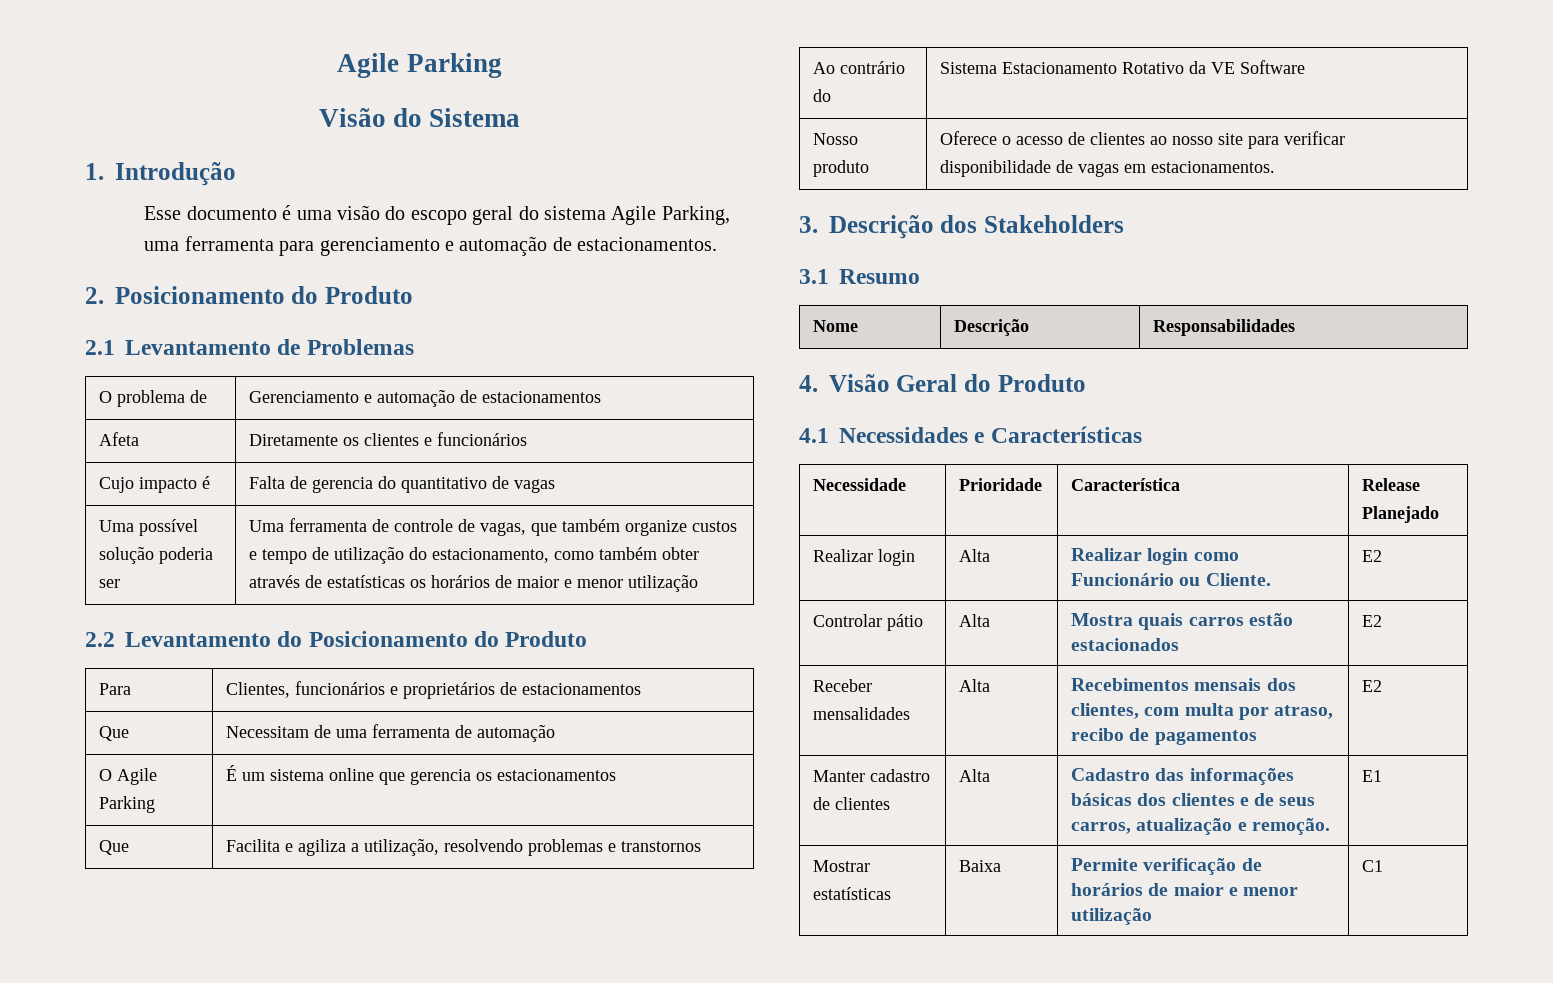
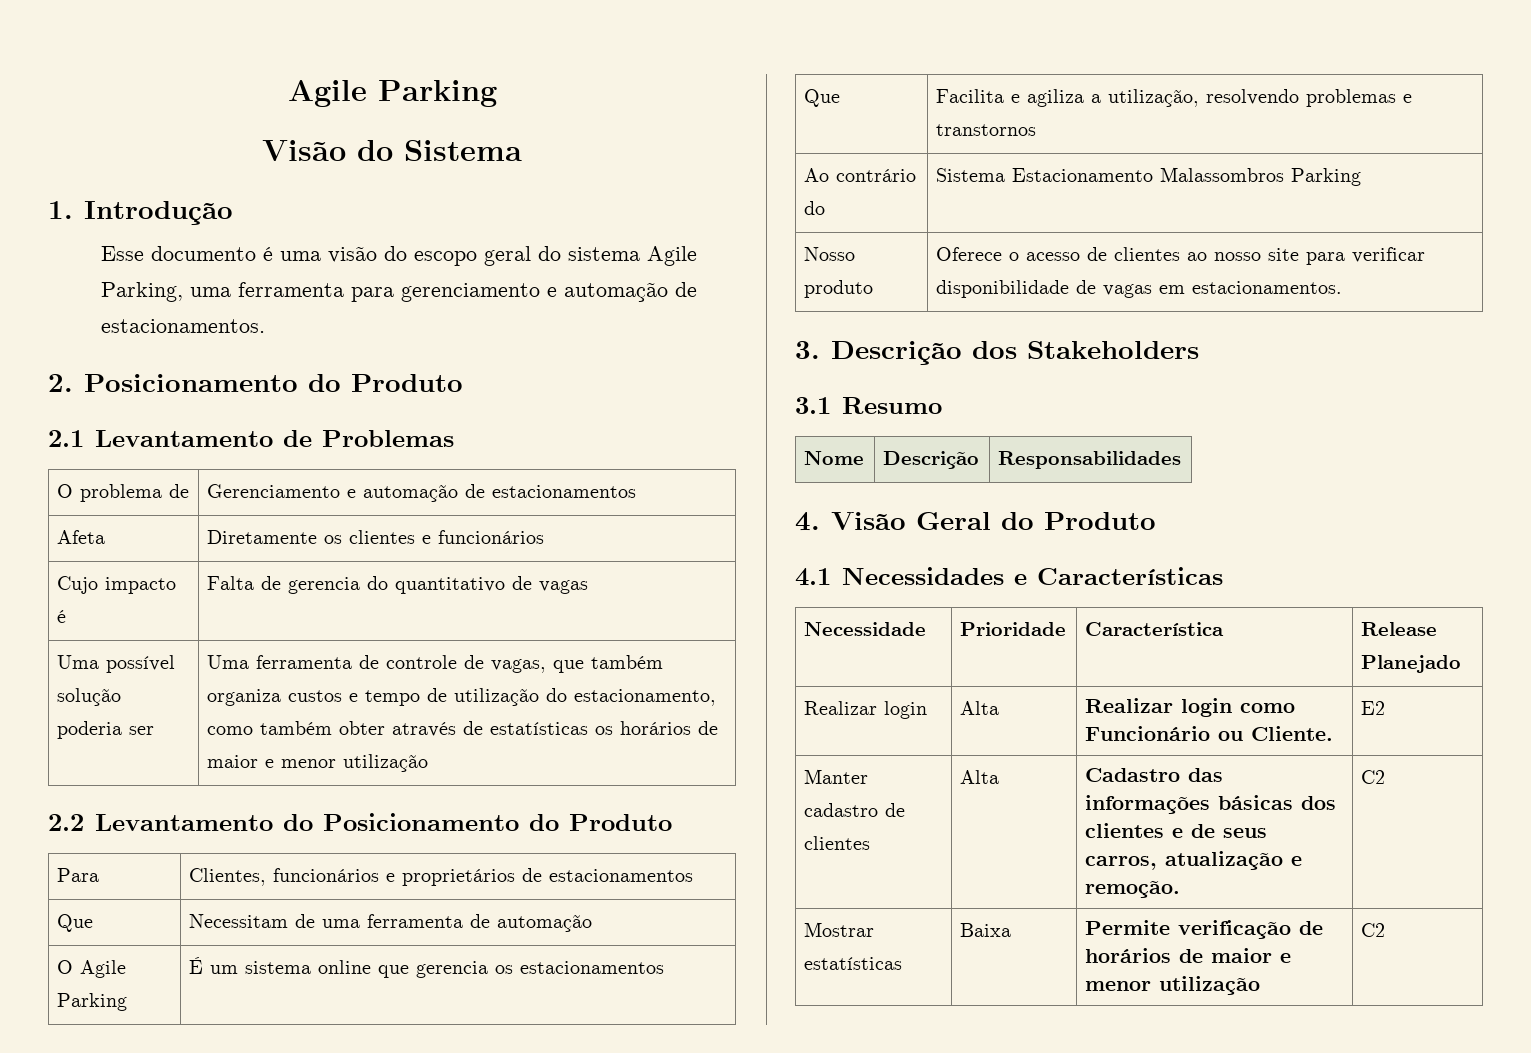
- Uma possível solução poderia ser | Uma ferramenta de controle de vagas, que também organize custos e tempo de utilização do estacionamento, como também obter através de estatísticas os horários de maior e menor utilização
+ Uma possível solução poderia ser | Uma ferramenta de controle de vagas, que também organiza custos e tempo de utilização do estacionamento, como também obter através de estatísticas os horários de maior e menor utilização
- Ao contrário do | Sistema Estacionamento Rotativo da VE Software
+ Ao contrário do | Sistema Estacionamento Malassombros Parking
- Controlar pátio | Alta | Mostra quais carros estão estacionados | E2
- Receber mensalidades | Alta | Recebimentos mensais dos clientes, com multa por atraso, recibo de pagamentos | E2
- Manter cadastro de clientes | Alta | Cadastro das informações básicas dos clientes e de seus carros, atualização e remoção. | E1
+ Manter cadastro de clientes | Alta | Cadastro das informações básicas dos clientes e de seus carros, atualização e remoção. | C2
- Mostrar estatísticas | Baixa | Permite verificação de horários de maior e menor utilização | C1
+ Mostrar estatísticas | Baixa | Permite verificação de horários de maior e menor utilização | C2

